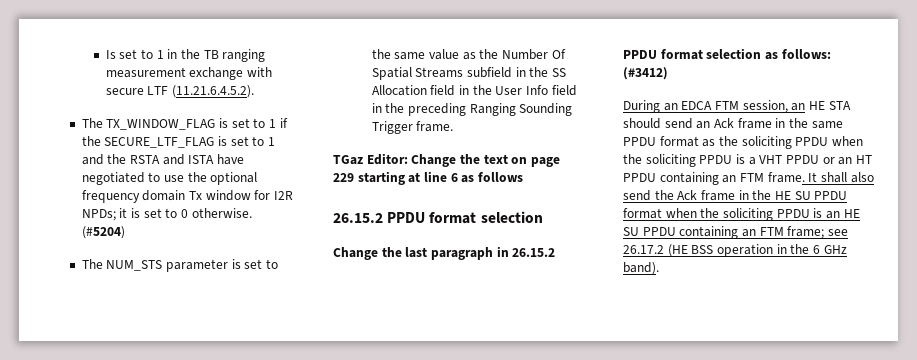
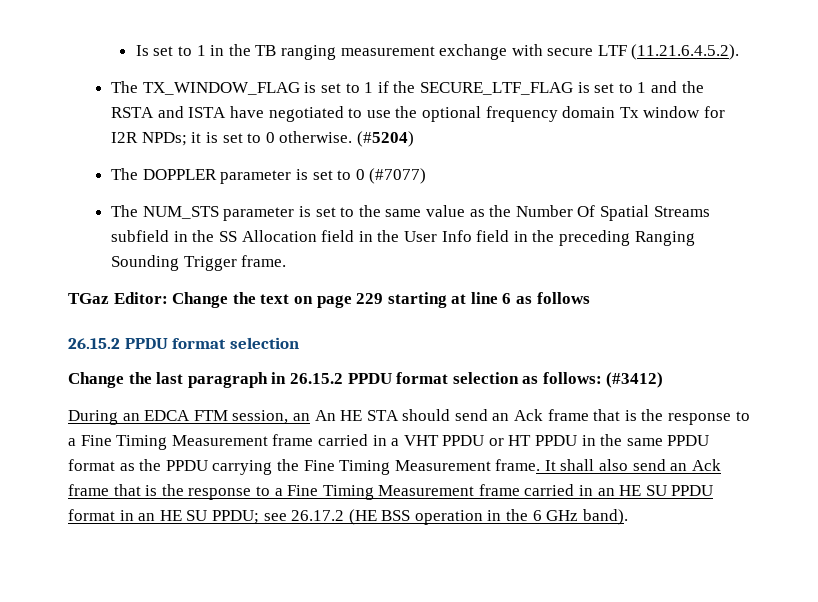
+ The DOPPLER parameter is set to 0 (#7077)
- During an EDCA FTM session, an HE STA should send an Ack frame in the same PPDU format as the soliciting PPDU when the soliciting PPDU is a VHT PPDU or an HT PPDU containing an FTM frame.
+ During an EDCA FTM session, an An HE STA should send an Ack frame that is the response to a Fine Timing Measurement frame carried in a VHT PPDU or HT PPDU in the same PPDU format as the PPDU carrying the Fine Timing Measurement frame.
- It shall also send the Ack frame in the HE SU PPDU format when the soliciting PPDU is an HE SU PPDU containing an FTM frame; see 26.17.2 (HE BSS operation in the 6 GHz band).
+ It shall also send an Ack frame that is the response to a Fine Timing Measurement frame carried in an HE SU PPDU format in an HE SU PPDU; see 26.17.2 (HE BSS operation in the 6 GHz band).

